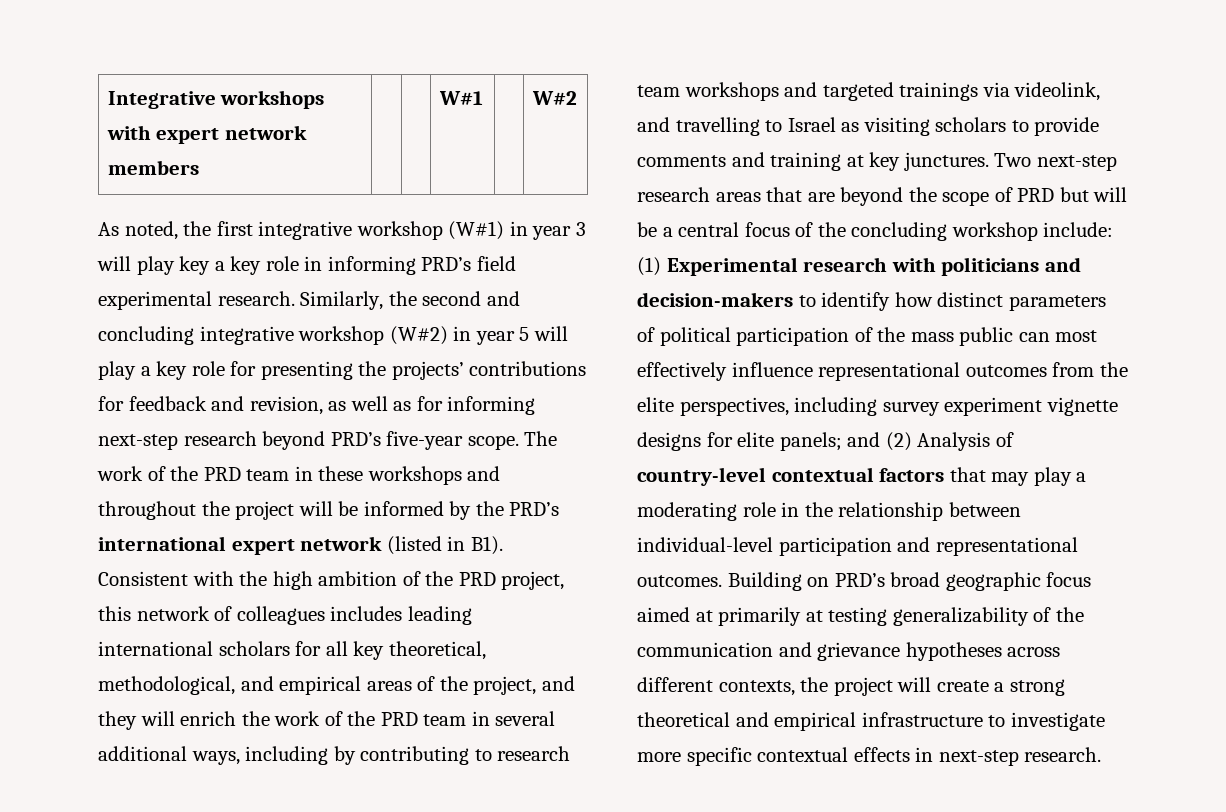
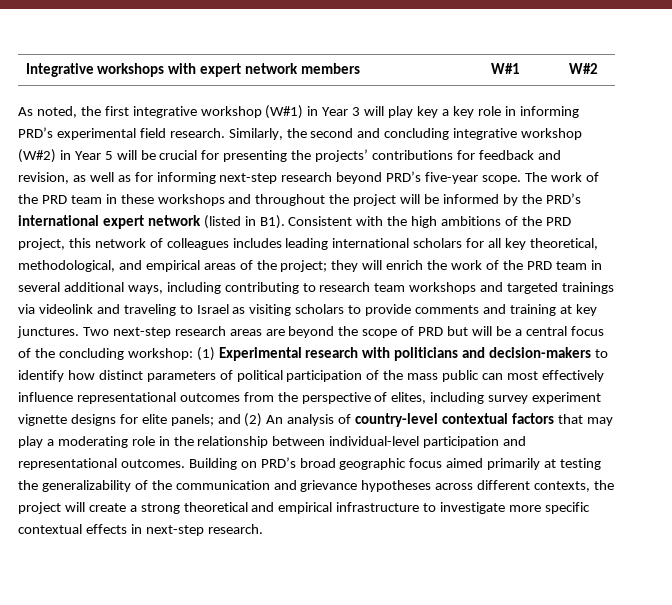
- As noted, the first integrative workshop (W#1) in year 3 will play key a key role in informing PRD’s field experimental research.
+ As noted, the first integrative workshop (W#1) in Year 3 will play key a key role in informing PRD’s experimental field research.
- Similarly, the second and concluding integrative workshop (W#2) in year 5 will play a key role for presenting the projects’ contributions for feedback and revision, as well as for informing next-step research beyond PRD’s five-year scope.
+ Similarly, the second and concluding integrative workshop (W#2) in Year 5 will be crucial for presenting the projects’ contributions for feedback and revision, as well as for informing next-step research beyond PRD’s five-year scope.
- The work of the PRD team in these workshops and throughout the project will be informed by the PRD’s international expert network (listed in B1). Consistent with the high ambition of the PRD project, this network of colleagues includes leading international scholars for all key theoretical, methodological, and empirical areas of the project, and they will enrich the work of the PRD team in several additional ways, including by contributing to research team workshops and targeted trainings via videolink, and travelling to Israel as visiting scholars to provide comments and training at key junctures.
+ The work of the PRD team in these workshops and throughout the project will be informed by the PRD’s international expert network (listed in B1). Consistent with the high ambitions of the PRD project, this network of colleagues includes leading international scholars for all key theoretical, methodological, and empirical areas of the project; they will enrich the work of the PRD team in several additional ways, including contributing to research team workshops and targeted trainings via videolink and traveling to Israel as visiting scholars to provide comments and training at key junctures.
- Two next-step research areas that are beyond the scope of PRD but will be a central focus of the concluding workshop include:
+ Two next-step research areas are beyond the scope of PRD but will be a central focus of the concluding workshop:
- (1) Experimental research with politicians and decision-makers to identify how distinct parameters of political participation of the mass public can most effectively influence representational outcomes from the elite perspectives, including survey experiment vignette designs for elite panels;
+ (1) Experimental research with politicians and decision-makers to identify how distinct parameters of political participation of the mass public can most effectively influence representational outcomes from the perspective of elites, including survey experiment vignette designs for elite panels;
- and (2) Analysis of country-level contextual factors that may play a moderating role in the relationship between individual-level participation and representational outcomes.
+ and (2) An analysis of country-level contextual factors that may play a moderating role in the relationship between individual-level participation and representational outcomes.
- Building on PRD’s broad geographic focus aimed at primarily at testing generalizability of the communication and grievance hypotheses across different contexts, the project will create a strong theoretical and empirical infrastructure to investigate more specific contextual effects in next-step research.
+ Building on PRD’s broad geographic focus aimed primarily at testing the generalizability of the communication and grievance hypotheses across different contexts, the project will create a strong theoretical and empirical infrastructure to investigate more specific contextual effects in next-step research.

